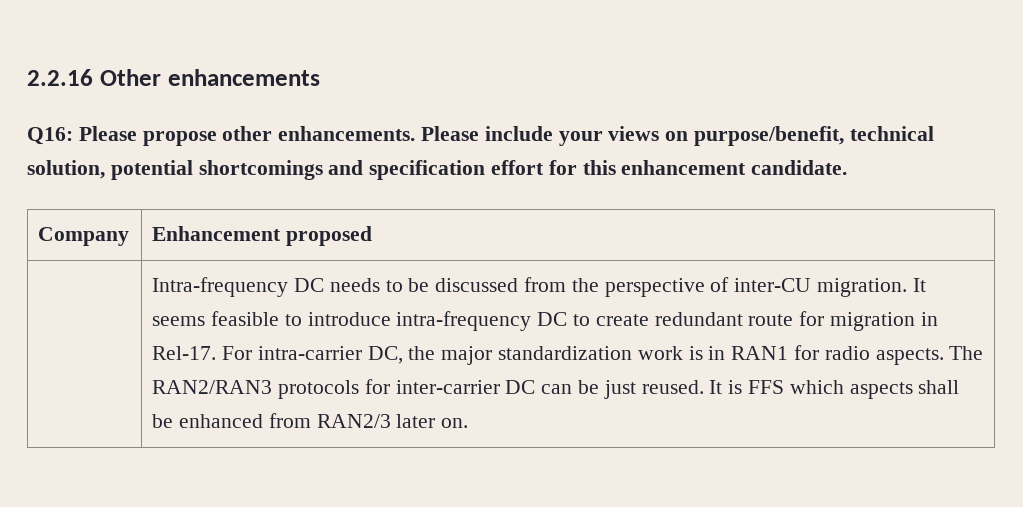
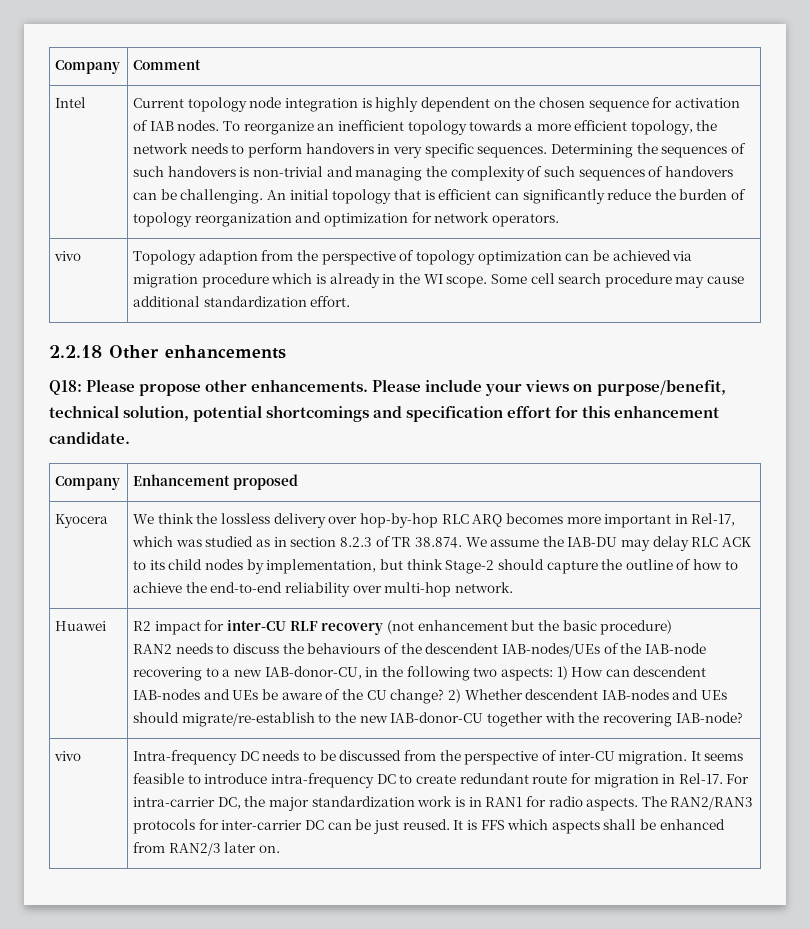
- 2.2.16 Other enhancements
+ Company | Comment
+ Intel | Current topology node integration is highly dependent on the chosen sequence for activation of IAB nodes. To reorganize an inefficient topology towards a more efficient topology, the network needs to perform handovers in very specific sequences. Determining the sequences of such handovers is non-trivial and managing the complexity of such sequences of handovers can be challenging. An initial topology that is efficient can significantly reduce the burden of topology reorganization and optimization for network operators.
+ vivo | Topology adaption from the perspective of topology optimization can be achieved via migration procedure which is already in the WI scope. Some cell search procedure may cause additional standardization effort.
+ 2.2.18 Other enhancements
- Q16: Please propose other enhancements.
+ Q18: Please propose other enhancements.
+ Kyocera | We think the lossless delivery over hop-by-hop RLC ARQ becomes more important in Rel-17, which was studied as in section 8.2.3 of TR 38.874. We assume the IAB-DU may delay RLC ACK to its child nodes by implementation, but think Stage-2 should capture the outline of how to achieve the end-to-end reliability over multi-hop network.
+ Huawei | R2 impact for inter-CU RLF recovery (not enhancement but the basic procedure)
+ RAN2 needs to discuss the behaviours of the descendent IAB-nodes/UEs of the IAB-node recovering to a new IAB-donor-CU, in the following two aspects: 1) How can descendent IAB-nodes and UEs be aware of the CU change? 2) Whether descendent IAB-nodes and UEs should migrate/re-establish to the new IAB-donor-CU together with the recovering IAB-node?
+ vivo

